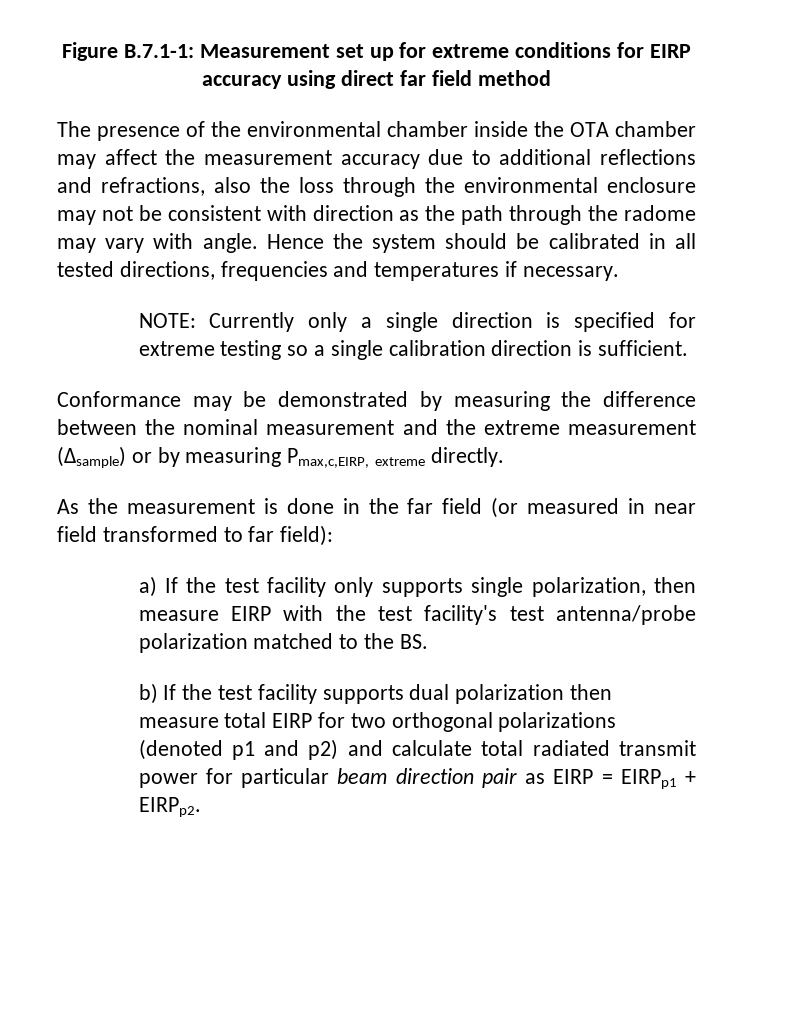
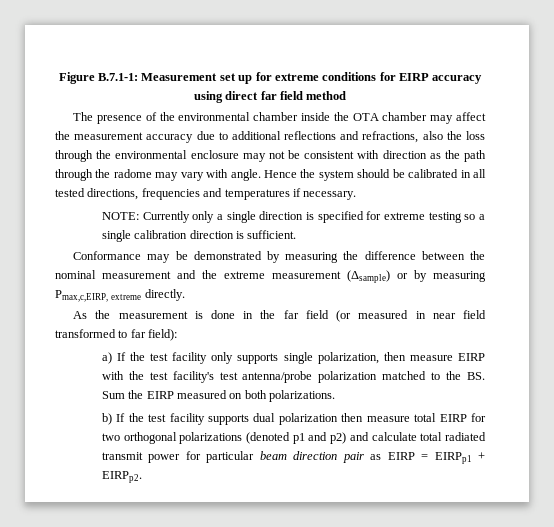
- a) If the test facility only supports single polarization, then measure EIRP with the test facility's test antenna/probe polarization matched to the BS.
+ a) If the test facility only supports single polarization, then measure EIRP with the test facility's test antenna/probe polarization matched to the BS. Sum the EIRP measured on both polarizations.

